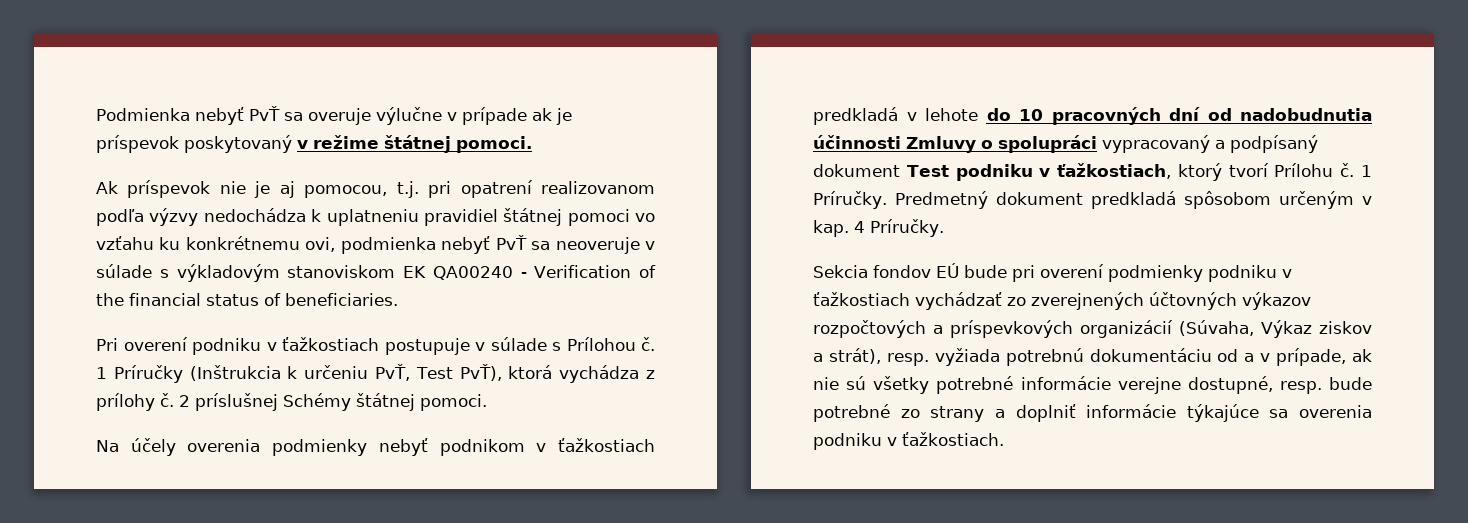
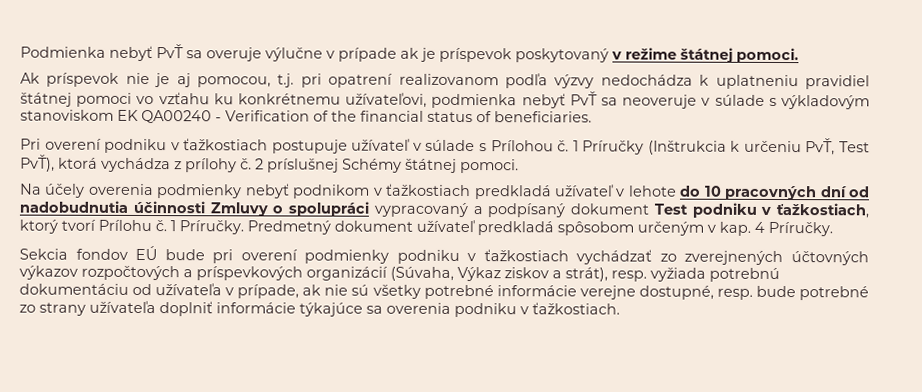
- Ak príspevok nie je aj pomocou, t.j. pri opatrení realizovanom podľa výzvy nedochádza k uplatneniu pravidiel štátnej pomoci vo vzťahu ku konkrétnemu ovi, podmienka nebyť PvŤ sa neoveruje v súlade s výkladovým stanoviskom EK QA00240 - Verification of the financial status of beneficiaries.
+ Ak príspevok nie je aj pomocou, t.j. pri opatrení realizovanom podľa výzvy nedochádza k uplatneniu pravidiel štátnej pomoci vo vzťahu ku konkrétnemu užívateľovi, podmienka nebyť PvŤ sa neoveruje v súlade s výkladovým stanoviskom EK QA00240 - Verification of the financial status of beneficiaries.
- Pri overení podniku v ťažkostiach postupuje v súlade s Prílohou č.
+ Pri overení podniku v ťažkostiach postupuje užívateľ v súlade s Prílohou č.
- Na účely overenia podmienky nebyť podnikom v ťažkostiach predkladá v lehote do 10 pracovných dní od nadobudnutia účinnosti Zmluvy o spolupráci vypracovaný a podpísaný dokument Test podniku v ťažkostiach, ktorý tvorí Prílohu č.
+ Na účely overenia podmienky nebyť podnikom v ťažkostiach predkladá užívateľ v lehote do 10 pracovných dní od nadobudnutia účinnosti Zmluvy o spolupráci vypracovaný a podpísaný dokument Test podniku v ťažkostiach, ktorý tvorí Prílohu č.
- Predmetný dokument predkladá spôsobom určeným v kap. 4 Príručky.
+ Predmetný dokument užívateľ predkladá spôsobom určeným v kap. 4 Príručky.
- Sekcia fondov EÚ bude pri overení podmienky podniku v ťažkostiach vychádzať zo zverejnených účtovných výkazov rozpočtových a príspevkových organizácií (Súvaha, Výkaz ziskov a strát), resp. vyžiada potrebnú dokumentáciu od a v prípade, ak nie sú všetky potrebné informácie verejne dostupné, resp. bude potrebné zo strany a doplniť informácie týkajúce sa overenia podniku v ťažkostiach.
+ Sekcia fondov EÚ bude pri overení podmienky podniku v ťažkostiach vychádzať zo zverejnených účtovných výkazov rozpočtových a príspevkových organizácií (Súvaha, Výkaz ziskov a strát), resp. vyžiada potrebnú dokumentáciu od užívateľa v prípade, ak nie sú všetky potrebné informácie verejne dostupné, resp. bude potrebné zo strany užívateľa doplniť informácie týkajúce sa overenia podniku v ťažkostiach.

